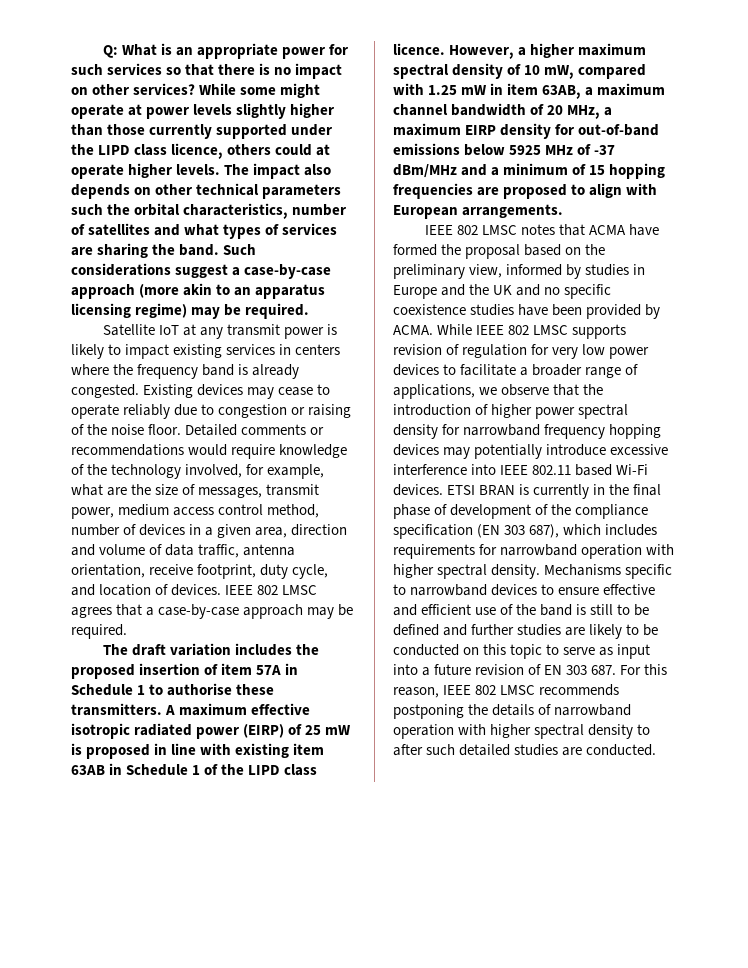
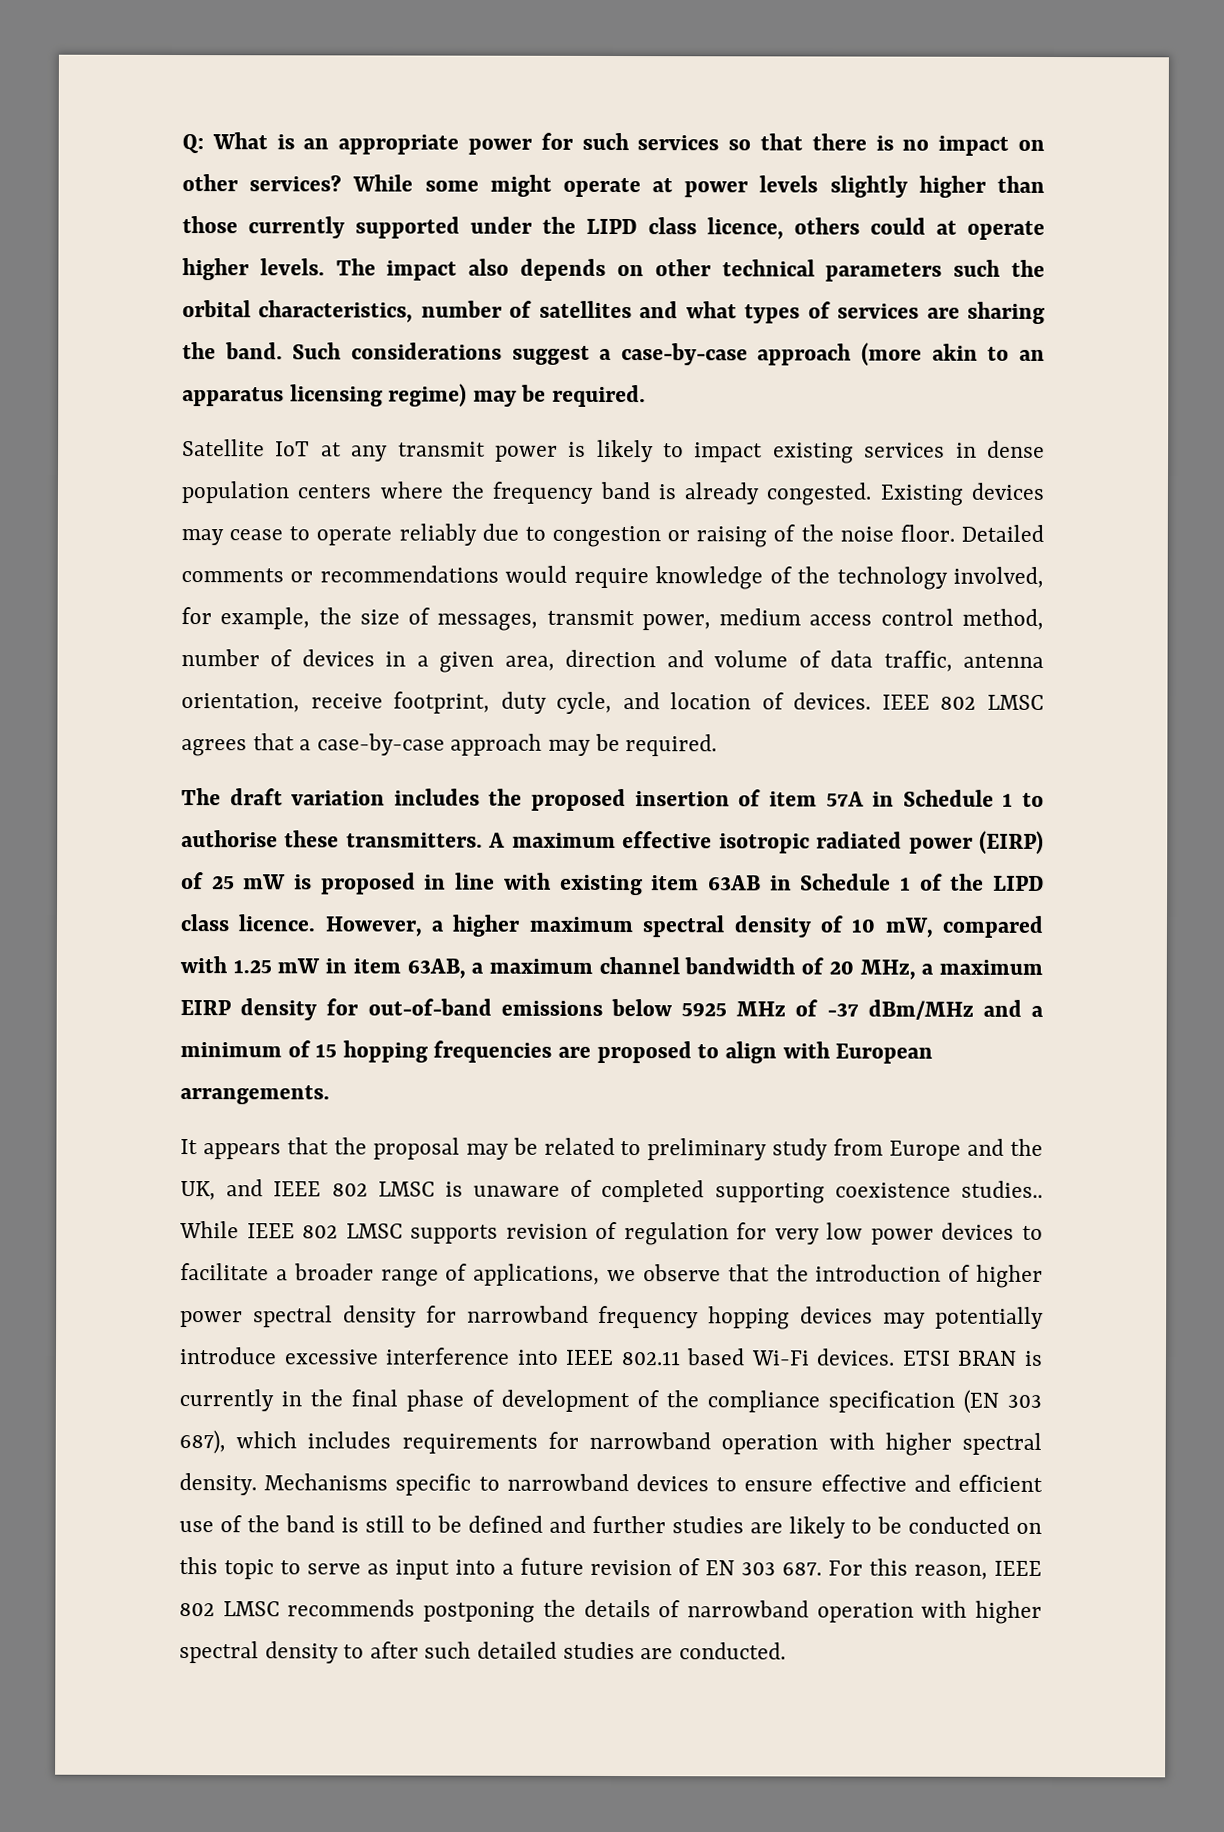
- Satellite IoT at any transmit power is likely to impact existing services in centers where the frequency band is already congested.
+ Satellite IoT at any transmit power is likely to impact existing services in dense population centers where the frequency band is already congested.
- Detailed comments or recommendations would require knowledge of the technology involved, for example, what are the size of messages, transmit power, medium access control method, number of devices in a given area, direction and volume of data traffic, antenna orientation, receive footprint, duty cycle, and location of devices.
+ Detailed comments or recommendations would require knowledge of the technology involved, for example, the size of messages, transmit power, medium access control method, number of devices in a given area, direction and volume of data traffic, antenna orientation, receive footprint, duty cycle, and location of devices.
- IEEE 802 LMSC notes that ACMA have formed the proposal based on the preliminary view, informed by studies in Europe and the UK and no specific coexistence studies have been provided by ACMA.
+ It appears that the proposal may be related to preliminary study from Europe and the UK, and IEEE 802 LMSC is unaware of completed supporting coexistence studies..

